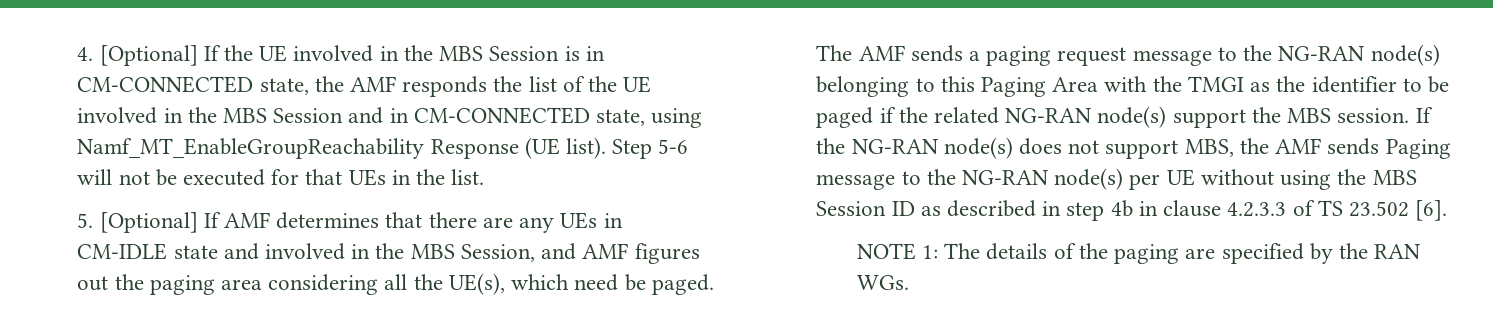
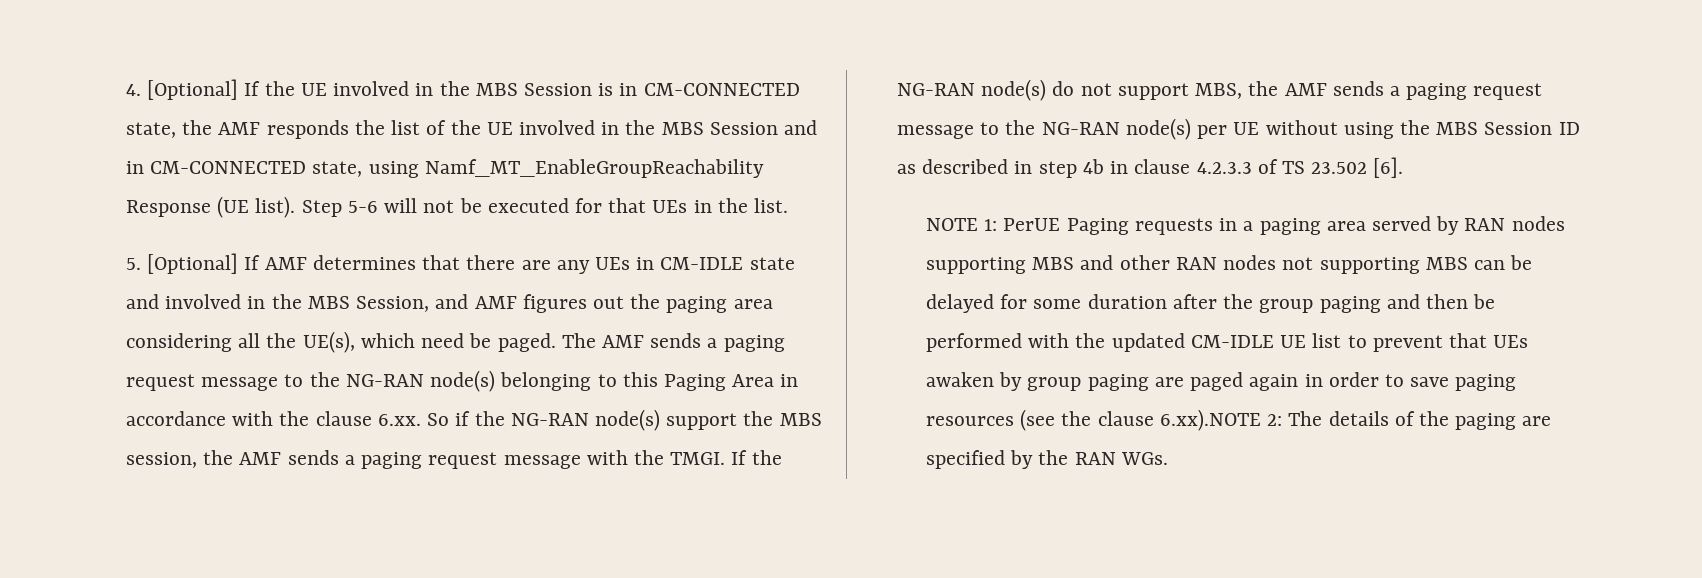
- The AMF sends a paging request message to the NG-RAN node(s) belonging to this Paging Area with the TMGI as the identifier to be paged if the related NG-RAN node(s) support the MBS session.
+ The AMF sends a paging request message to the NG-RAN node(s) belonging to this Paging Area in accordance with the clause 6.xx. So if the NG-RAN node(s) support the MBS session, the AMF sends a paging request message with the TMGI.
- If the NG-RAN node(s) does not support MBS, the AMF sends Paging message to the NG-RAN node(s) per UE without using the MBS Session ID as described in step 4b in clause 4.2.3.3 of TS 23.502 [6].
+ If the NG-RAN node(s) do not support MBS, the AMF sends a paging request message to the NG-RAN node(s) per UE without using the MBS Session ID as described in step 4b in clause 4.2.3.3 of TS 23.502 [6].
- NOTE 1: The details of the paging are specified by the RAN WGs.
+ NOTE 1: PerUE Paging requests in a paging area served by RAN nodes supporting MBS and other RAN nodes not supporting MBS can be delayed for some duration after the group paging and then be performed with the updated CM-IDLE UE list to prevent that UEs awaken by group paging are paged again in order to save paging resources (see the clause 6.xx).NOTE 2: The details of the paging are specified by the RAN WGs.

